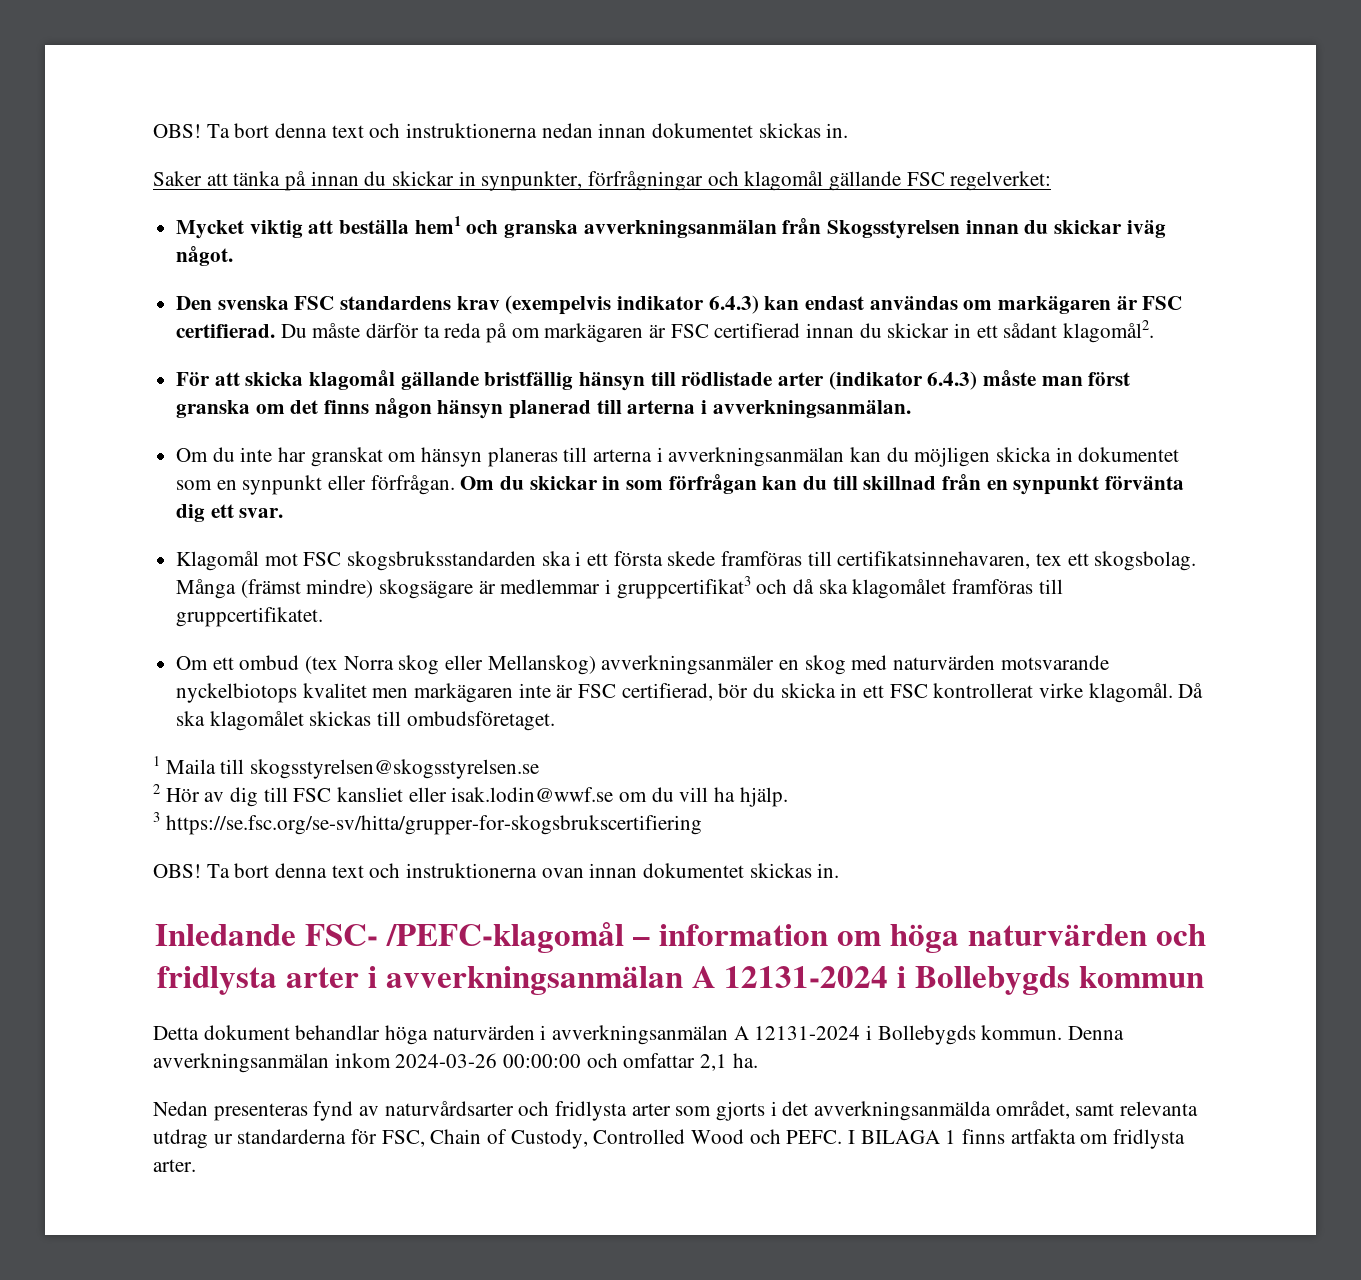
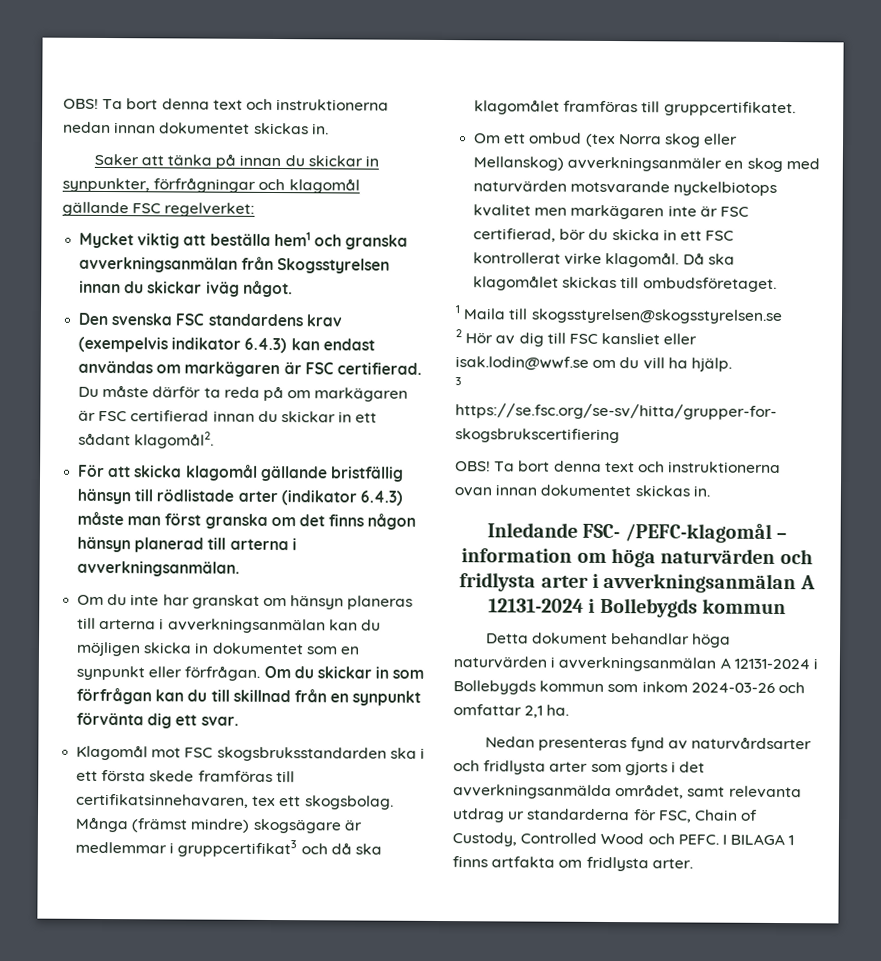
- Detta dokument behandlar höga naturvärden i avverkningsanmälan A 12131-2024 i Bollebygds kommun. Denna avverkningsanmälan inkom 2024-03-26 00:00:00 och omfattar 2,1 ha.
+ Detta dokument behandlar höga naturvärden i avverkningsanmälan A 12131-2024 i Bollebygds kommun som inkom 2024-03-26 och omfattar 2,1 ha.

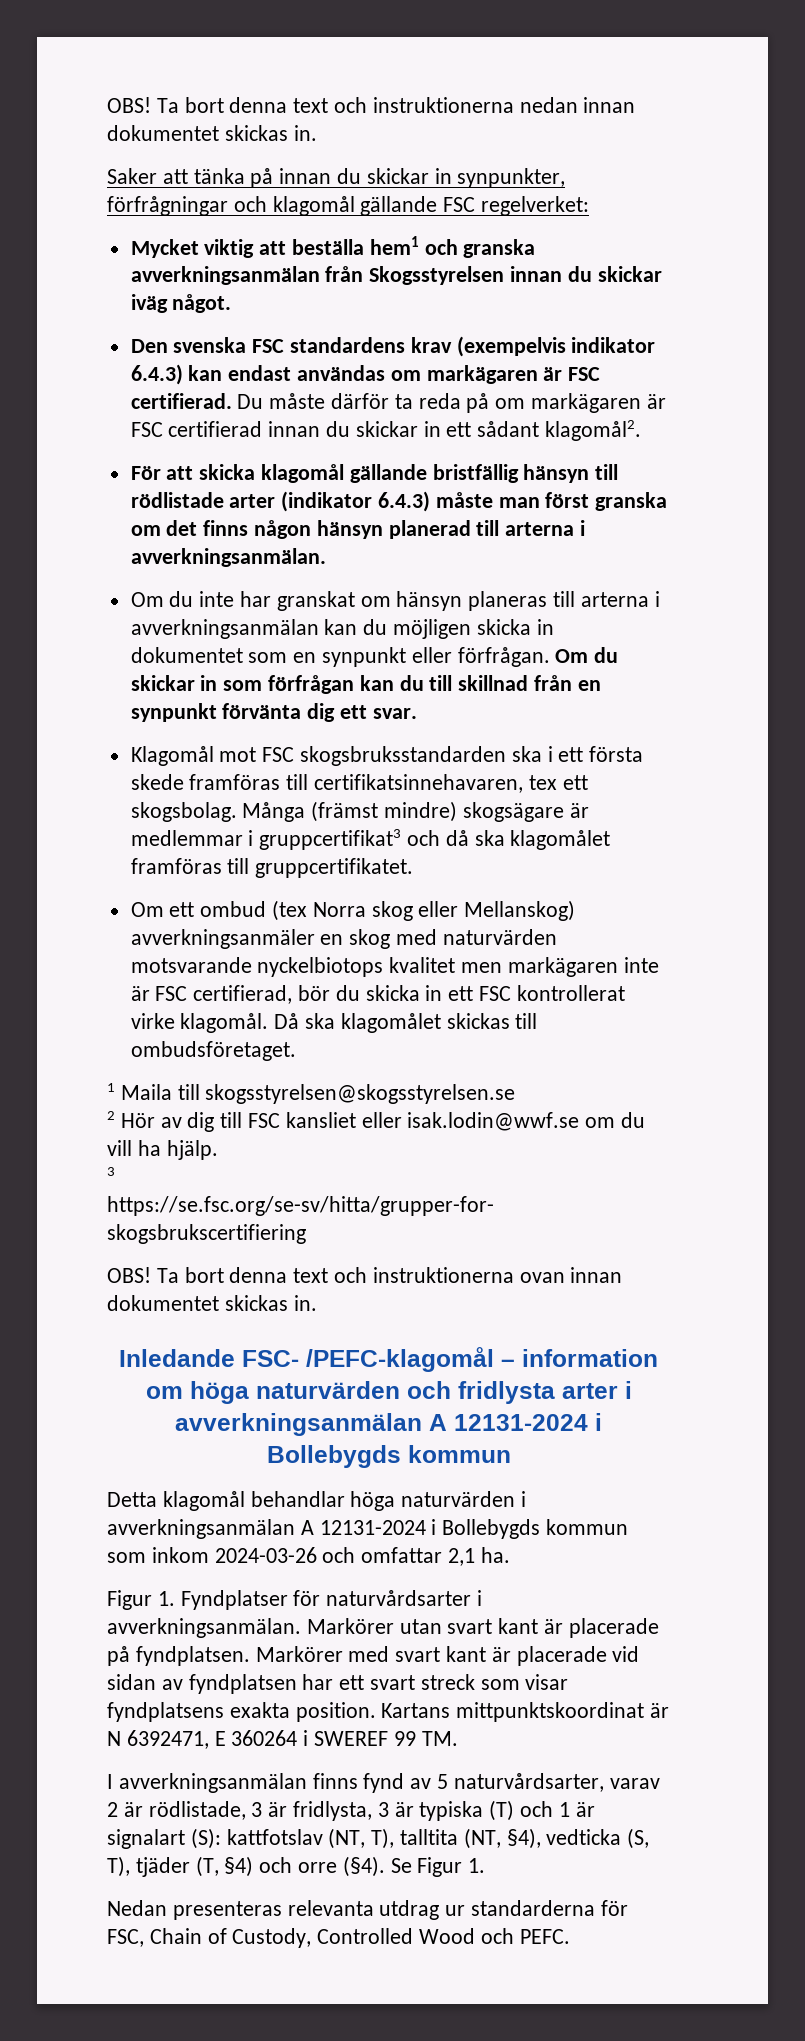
- Detta dokument behandlar höga naturvärden i avverkningsanmälan A 12131-2024 i Bollebygds kommun som inkom 2024-03-26 och omfattar 2,1 ha.
+ Detta klagomål behandlar höga naturvärden i avverkningsanmälan A 12131-2024 i Bollebygds kommun som inkom 2024-03-26 och omfattar 2,1 ha.
- Nedan presenteras fynd av naturvårdsarter och fridlysta arter som gjorts i det avverkningsanmälda området, samt relevanta utdrag ur standarderna för FSC, Chain of Custody, Controlled Wood och PEFC. I BILAGA 1 finns artfakta om fridlysta arter.
+ Figur 1. Fyndplatser för naturvårdsarter i avverkningsanmälan. Markörer utan svart kant är placerade på fyndplatsen. Markörer med svart kant är placerade vid sidan av fyndplatsen har ett svart streck som visar fyndplatsens exakta position. Kartans mittpunktskoordinat är N 6392471, E 360264 i SWEREF 99 TM.
+ I avverkningsanmälan finns fynd av 5 naturvårdsarter, varav 2 är rödlistade, 3 är fridlysta, 3 är typiska (T) och 1 är signalart (S): kattfotslav (NT, T), talltita (NT, §4), vedticka (S, T), tjäder (T, §4) och orre (§4). Se Figur 1.
+ Nedan presenteras relevanta utdrag ur standarderna för FSC, Chain of Custody, Controlled Wood och PEFC.

